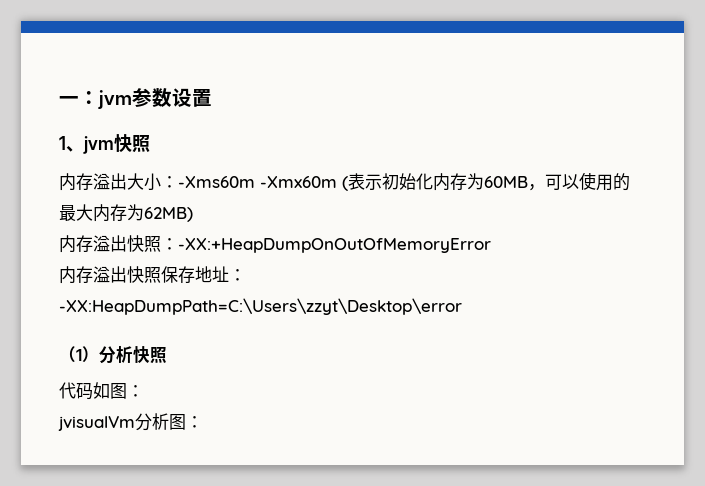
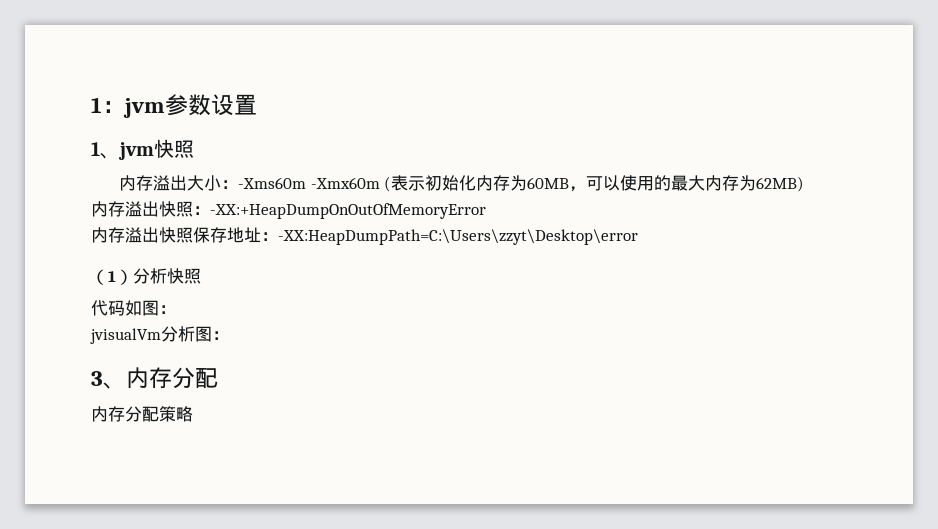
- 一：jvm参数设置
+ 1：jvm参数设置
+ 3、内存分配
+ 内存分配策略

